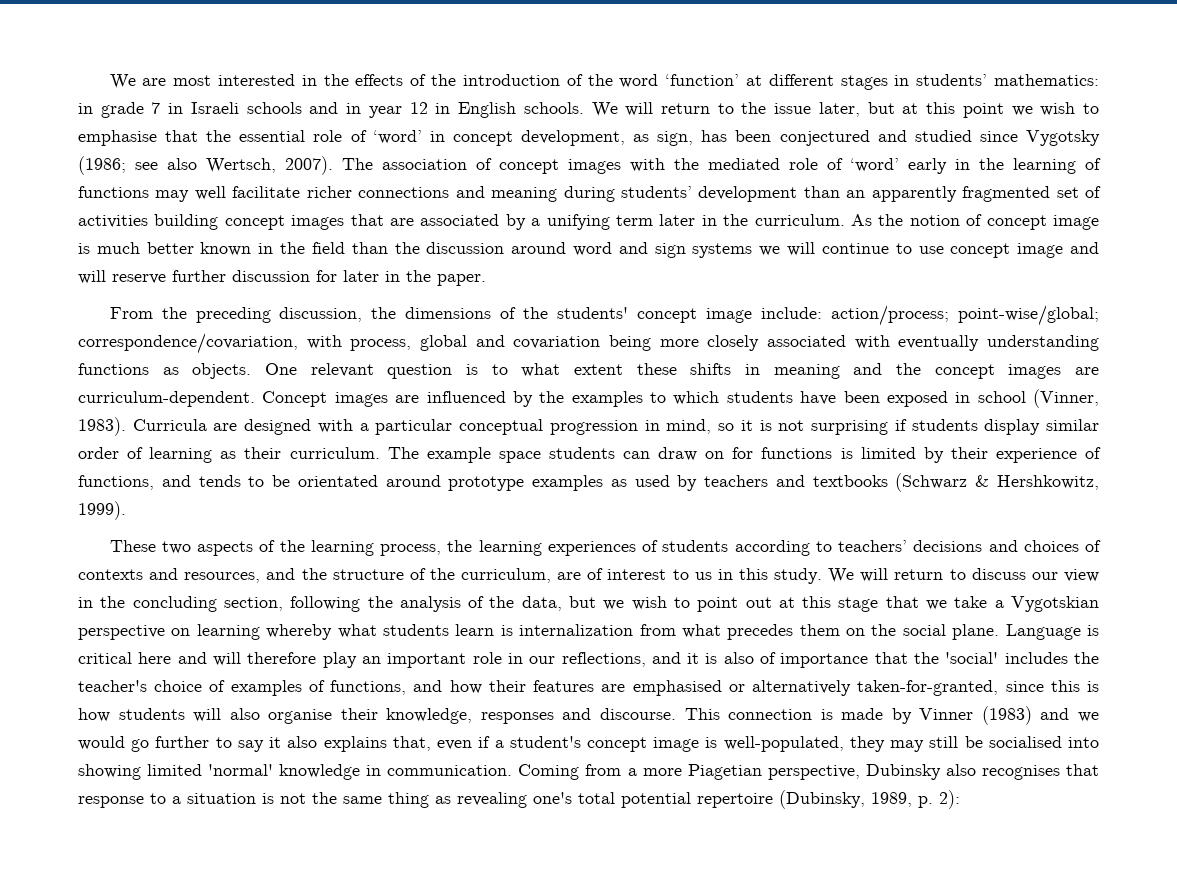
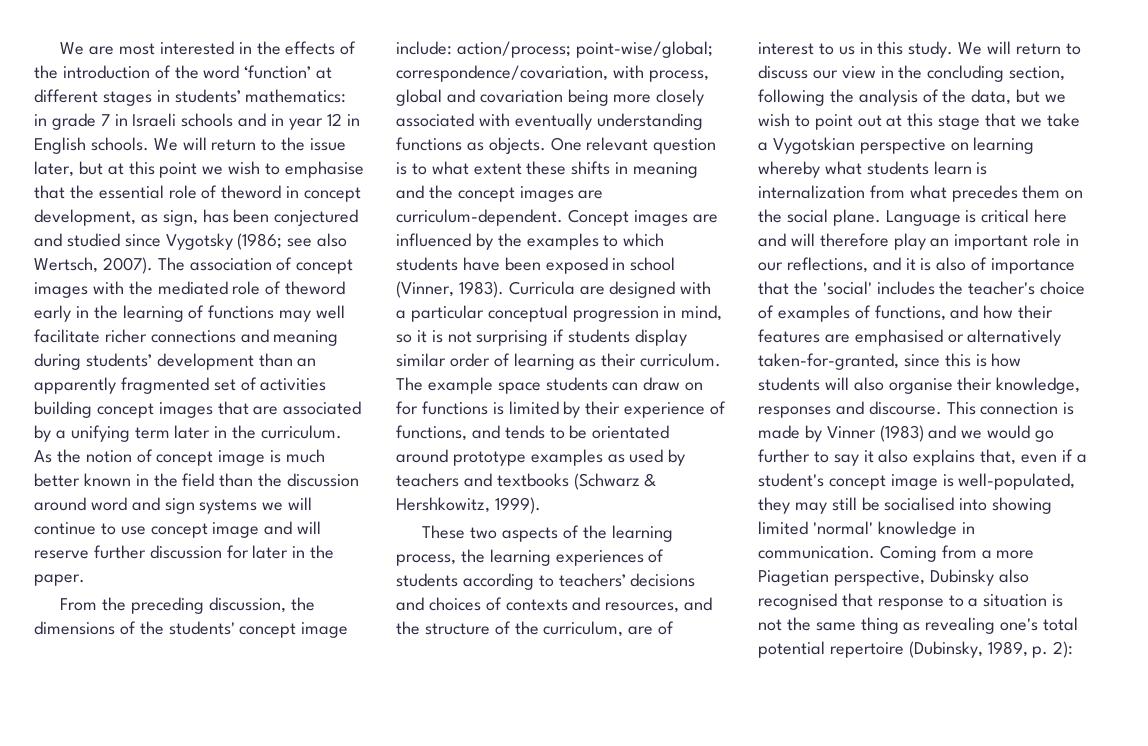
- We will return to the issue later, but at this point we wish to emphasise that the essential role of ‘word’ in concept development, as sign, has been conjectured and studied since Vygotsky (1986; see also Wertsch, 2007).
+ We will return to the issue later, but at this point we wish to emphasise that the essential role of theword in concept development, as sign, has been conjectured and studied since Vygotsky (1986; see also Wertsch, 2007).
- The association of concept images with the mediated role of ‘word’ early in the learning of functions may well facilitate richer connections and meaning during students’ development than an apparently fragmented set of activities building concept images that are associated by a unifying term later in the curriculum.
+ The association of concept images with the mediated role of theword early in the learning of functions may well facilitate richer connections and meaning during students’ development than an apparently fragmented set of activities building concept images that are associated by a unifying term later in the curriculum.
- Coming from a more Piagetian perspective, Dubinsky also recognises that response to a situation is not the same thing as revealing one's total potential repertoire (Dubinsky, 1989, p. 2):
+ Coming from a more Piagetian perspective, Dubinsky also recognised that response to a situation is not the same thing as revealing one's total potential repertoire (Dubinsky, 1989, p. 2):

